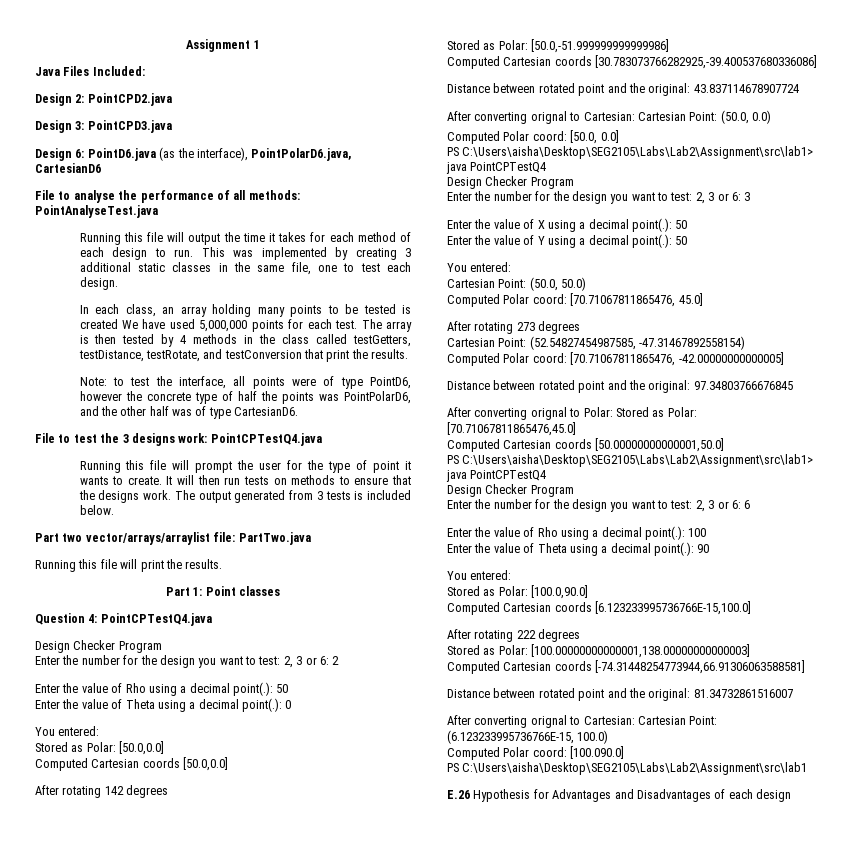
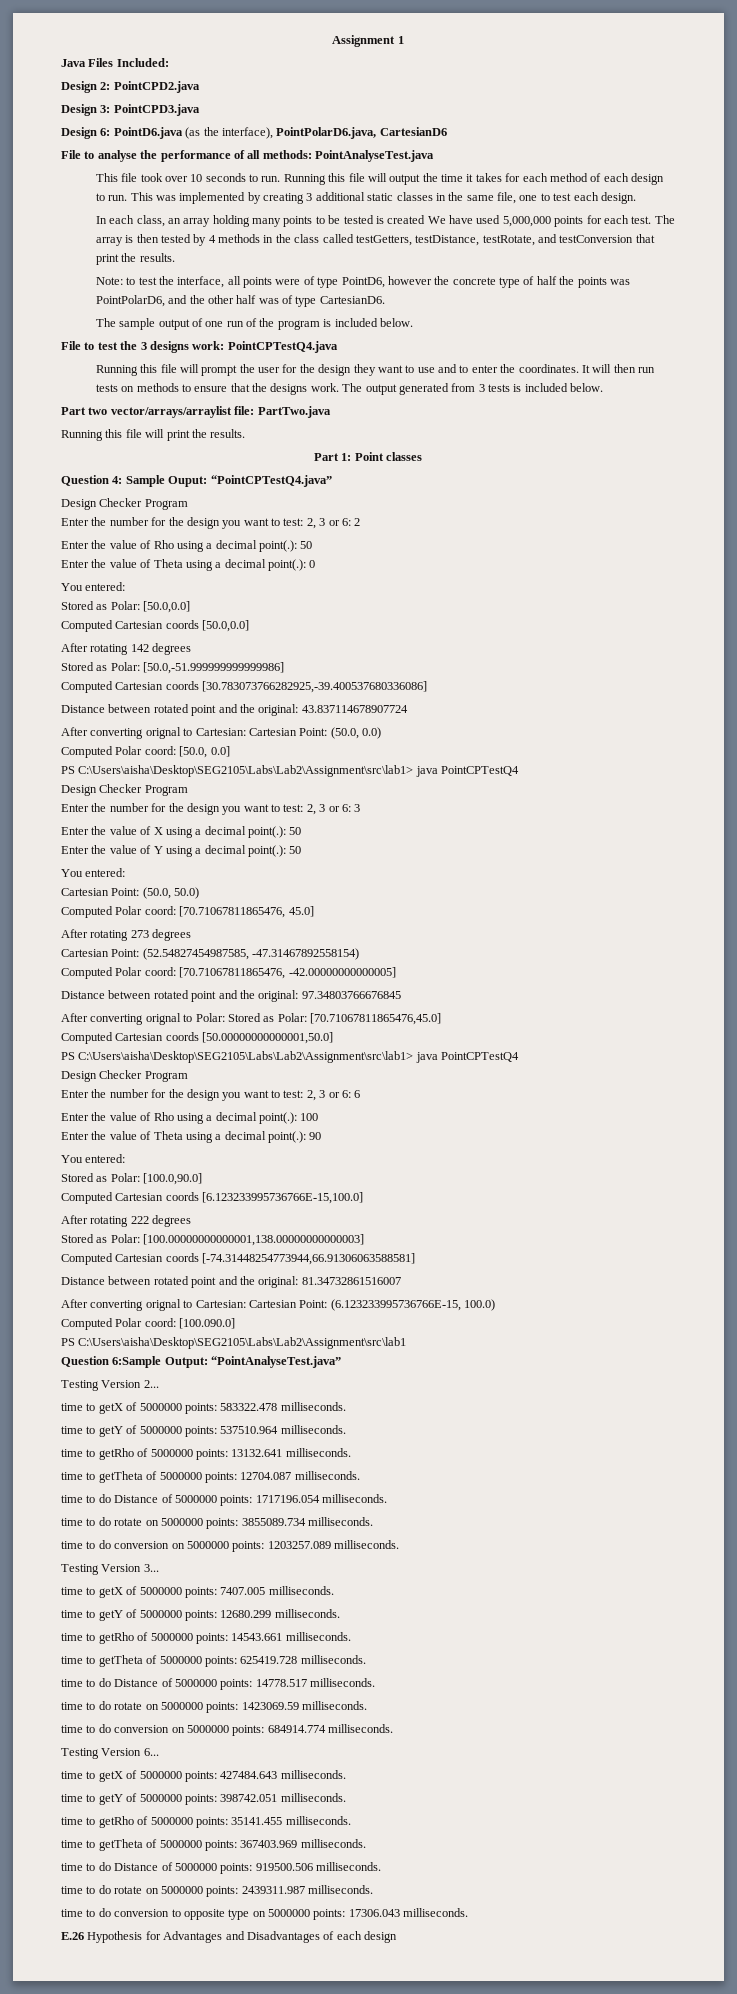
+ This file took over 10 seconds to run.
+ The sample output of one run of the program is included below.
- Running this file will prompt the user for the type of point it wants to create.
+ Running this file will prompt the user for the design they want to use and to enter the coordinates.
- Question 4: PointCPTestQ4.java
+ Question 4: Sample Ouput: “PointCPTestQ4.java”
+ Question 6:Sample Output: “PointAnalyseTest.java”
+ Testing Version 2...
+ time to getX of 5000000 points: 583322.478 milliseconds.
+ time to getY of 5000000 points: 537510.964 milliseconds.
+ time to getRho of 5000000 points: 13132.641 milliseconds.
+ time to getTheta of 5000000 points: 12704.087 milliseconds.
+ time to do Distance of 5000000 points: 1717196.054 milliseconds.
+ time to do rotate on 5000000 points: 3855089.734 milliseconds.
+ time to do conversion on 5000000 points: 1203257.089 milliseconds.
+ Testing Version 3...
+ time to getX of 5000000 points: 7407.005 milliseconds.
+ time to getY of 5000000 points: 12680.299 milliseconds.
+ time to getRho of 5000000 points: 14543.661 milliseconds.
+ time to getTheta of 5000000 points: 625419.728 milliseconds.
+ time to do Distance of 5000000 points: 14778.517 milliseconds.
+ time to do rotate on 5000000 points: 1423069.59 milliseconds.
+ time to do conversion on 5000000 points: 684914.774 milliseconds.
+ Testing Version 6...
+ time to getX of 5000000 points: 427484.643 milliseconds.
+ time to getY of 5000000 points: 398742.051 milliseconds.
+ time to getRho of 5000000 points: 35141.455 milliseconds.
+ time to getTheta of 5000000 points: 367403.969 milliseconds.
+ time to do Distance of 5000000 points: 919500.506 milliseconds.
+ time to do rotate on 5000000 points: 2439311.987 milliseconds.
+ time to do conversion to opposite type on 5000000 points: 17306.043 milliseconds.

